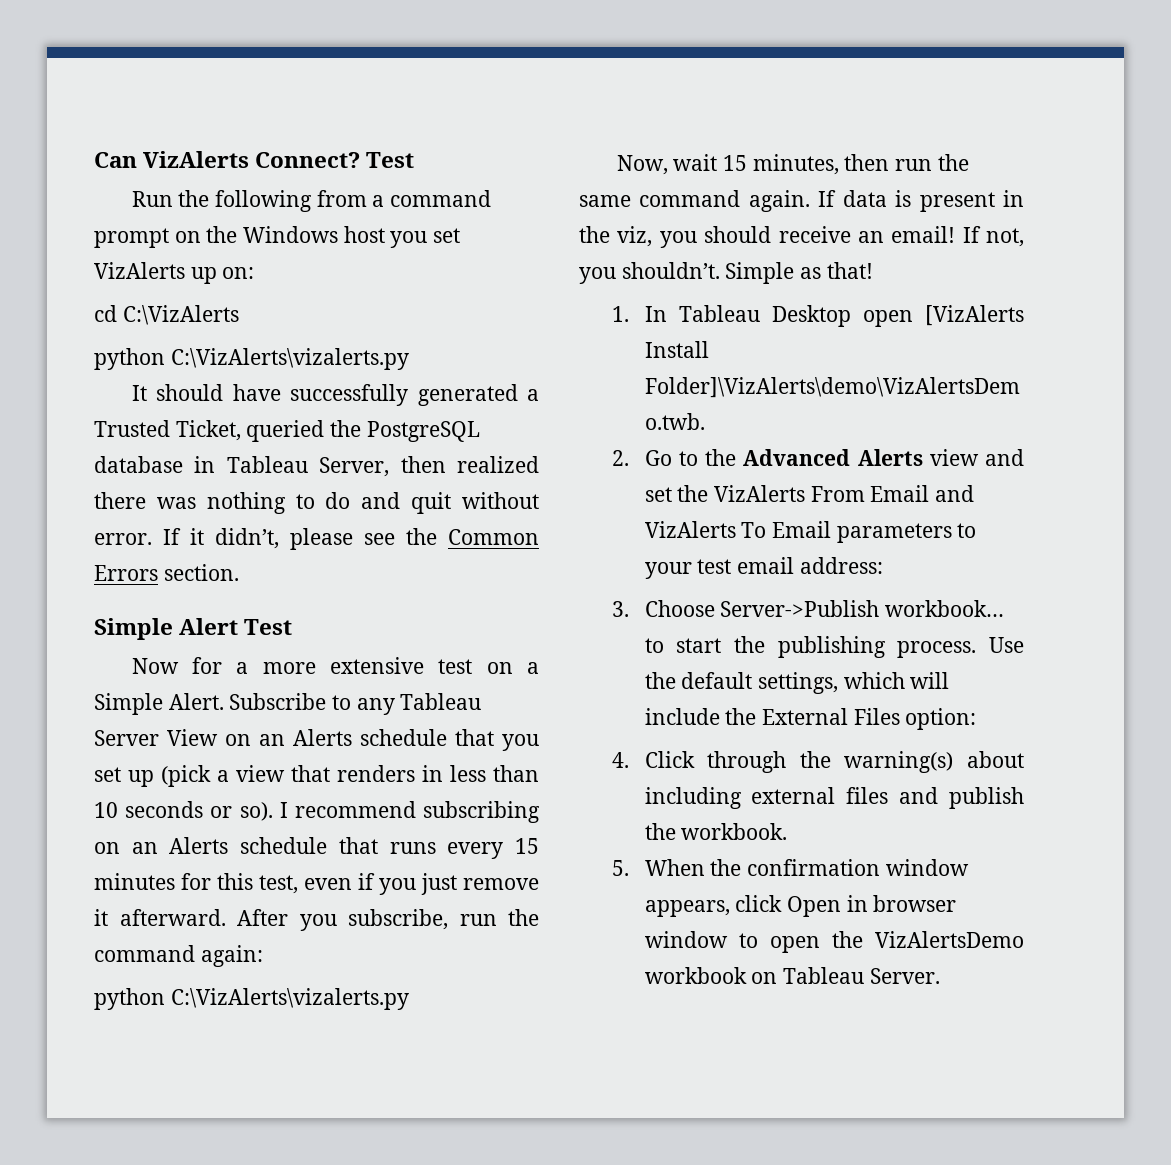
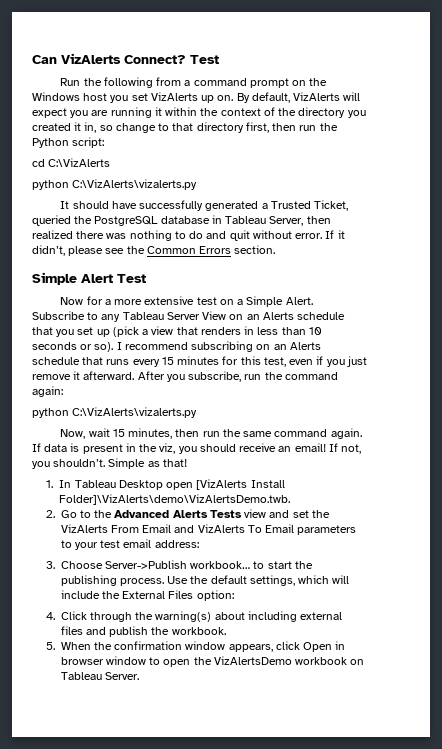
- Run the following from a command prompt on the Windows host you set VizAlerts up on:
+ Run the following from a command prompt on the Windows host you set VizAlerts up on. By default, VizAlerts will expect you are running it within the context of the directory you created it in, so change to that directory first, then run the Python script:
- 2. Go to the Advanced Alerts view and set the VizAlerts From Email and VizAlerts To Email parameters to your test email address:
+ 2. Go to the Advanced Alerts Tests view and set the VizAlerts From Email and VizAlerts To Email parameters to your test email address:

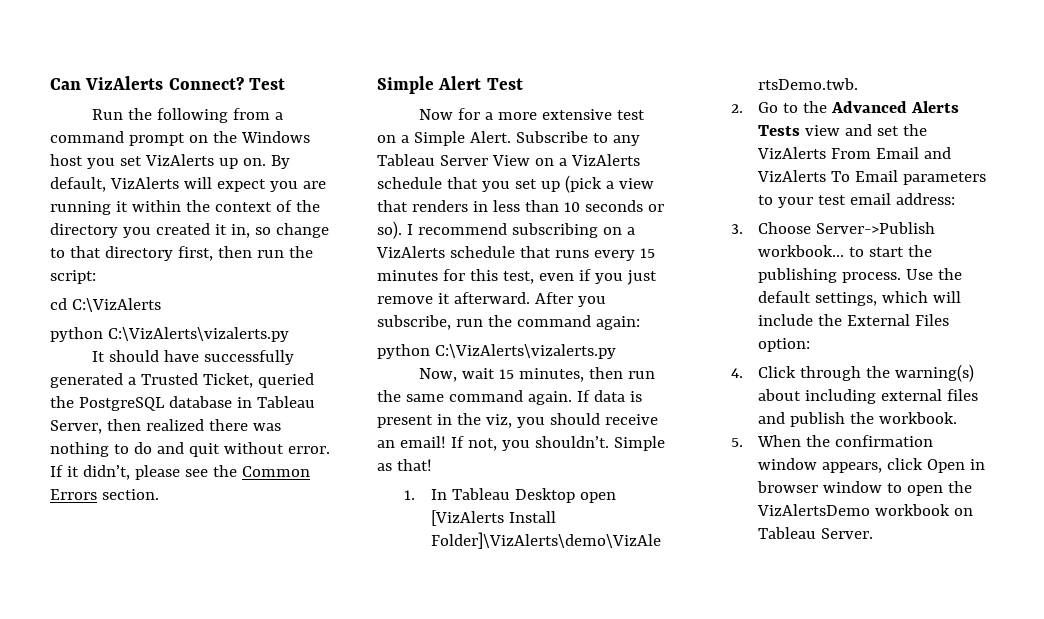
- By default, VizAlerts will expect you are running it within the context of the directory you created it in, so change to that directory first, then run the Python script:
+ By default, VizAlerts will expect you are running it within the context of the directory you created it in, so change to that directory first, then run the script:
- Subscribe to any Tableau Server View on an Alerts schedule that you set up (pick a view that renders in less than 10 seconds or so).
+ Subscribe to any Tableau Server View on a VizAlerts schedule that you set up (pick a view that renders in less than 10 seconds or so).
- I recommend subscribing on an Alerts schedule that runs every 15 minutes for this test, even if you just remove it afterward.
+ I recommend subscribing on a VizAlerts schedule that runs every 15 minutes for this test, even if you just remove it afterward.

